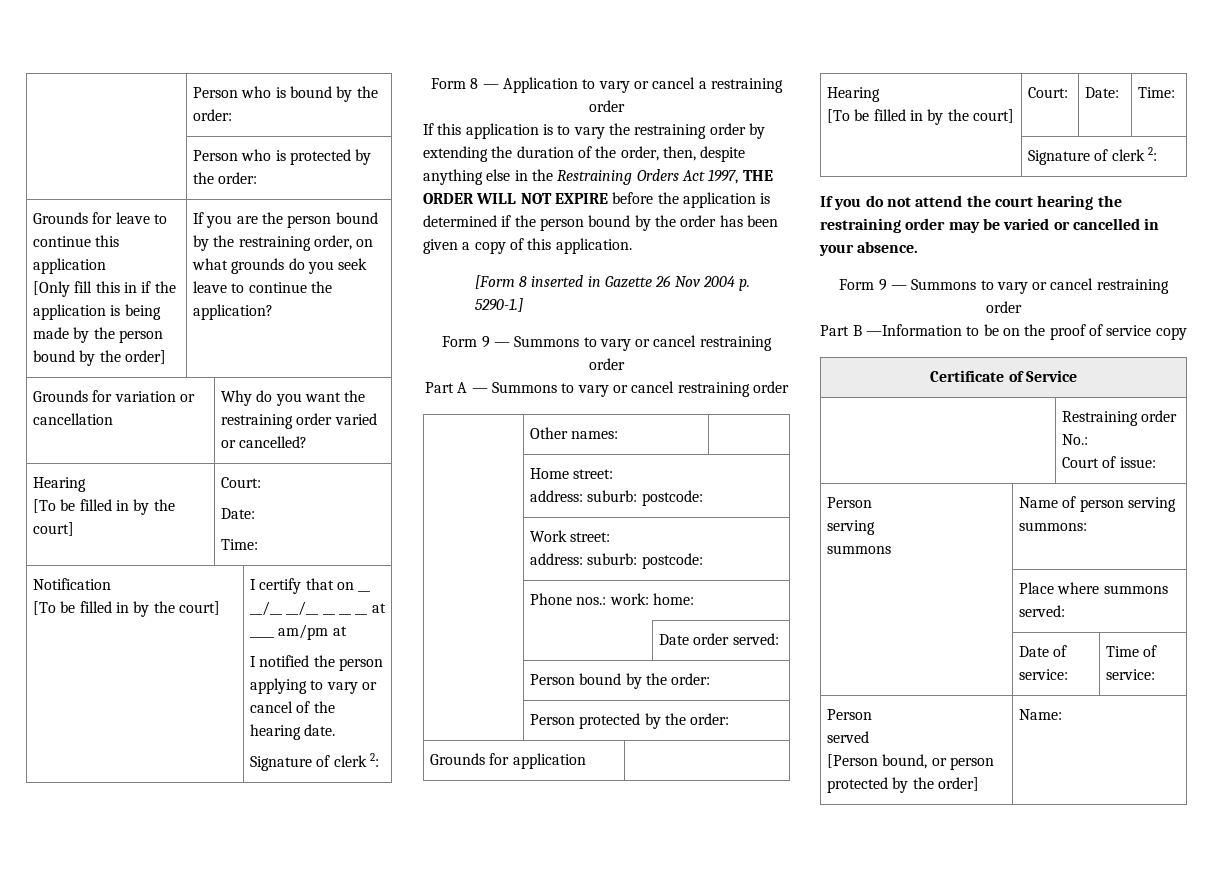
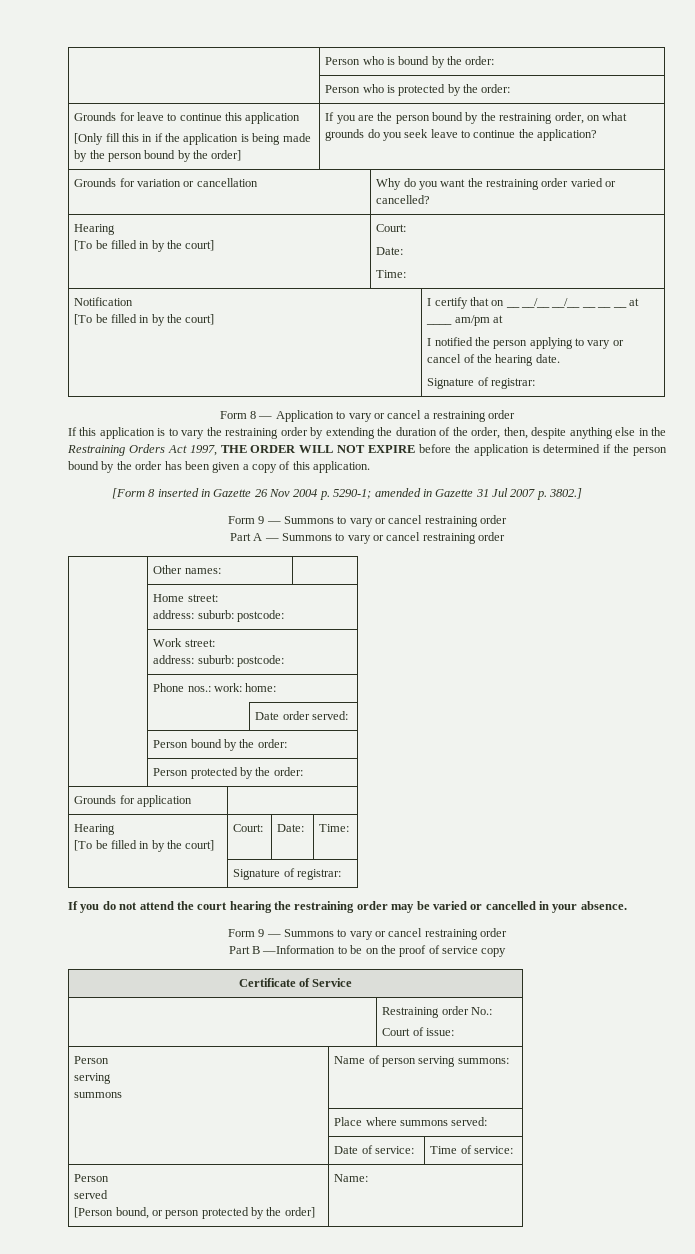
  Notification
  [To be filled in by the court] | I certify that on __ __/__ __/__ __ __ __ at ____ am/pm at
  I notified the person applying to vary or cancel of the hearing date.
- Signature of clerk 2:
+ Signature of registrar:
- [Form 8 inserted in Gazette 26 Nov 2004 p. 5290-1.]
+ [Form 8 inserted in Gazette 26 Nov 2004 p. 5290-1; amended in Gazette 31 Jul 2007 p. 3802.]
- | Signature of clerk 2:
+ | Signature of registrar:

